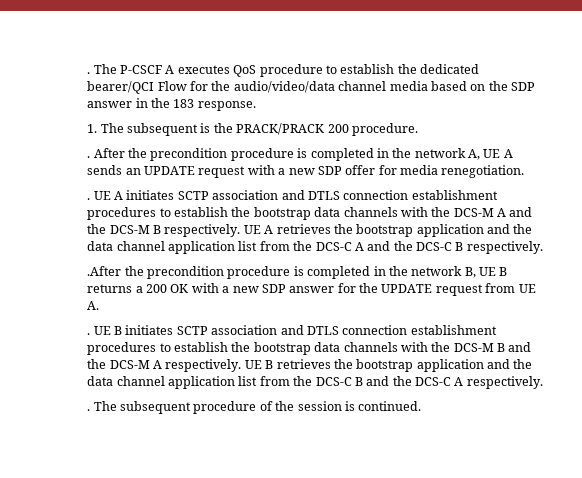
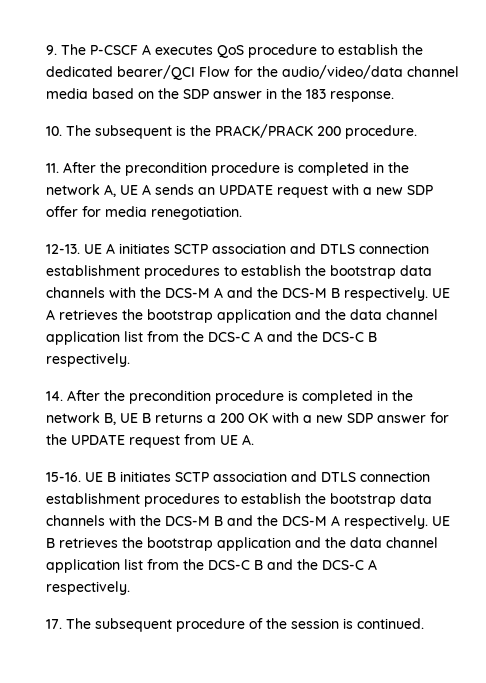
- . The P-CSCF A executes QoS procedure to establish the dedicated bearer/QCI Flow for the audio/video/data channel media based on the SDP answer in the 183 response.
+ 9. The P-CSCF A executes QoS procedure to establish the dedicated bearer/QCI Flow for the audio/video/data channel media based on the SDP answer in the 183 response.
- 1. The subsequent is the PRACK/PRACK 200 procedure.
+ 10. The subsequent is the PRACK/PRACK 200 procedure.
- . After the precondition procedure is completed in the network A, UE A sends an UPDATE request with a new SDP offer for media renegotiation.
- .
+ 11. After the precondition procedure is completed in the network A, UE A sends an UPDATE request with a new SDP offer for media renegotiation.
+ 12-13.
- .After the precondition procedure is completed in the network B, UE B returns a 200 OK with a new SDP answer for the UPDATE request from UE A.
- .
+ 14. After the precondition procedure is completed in the network B, UE B returns a 200 OK with a new SDP answer for the UPDATE request from UE A.
+ 15-16.
- . The subsequent procedure of the session is continued.
+ 17. The subsequent procedure of the session is continued.

